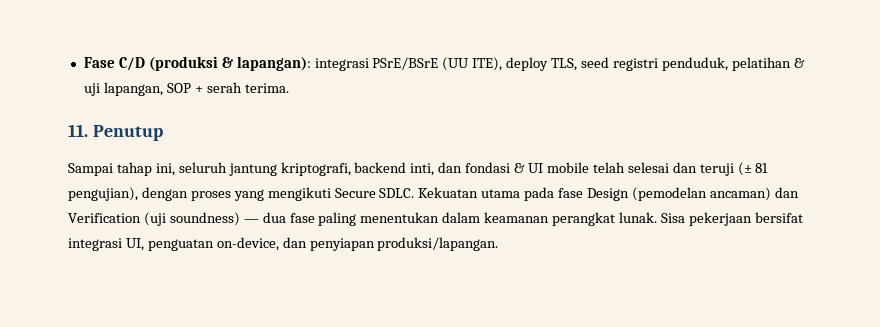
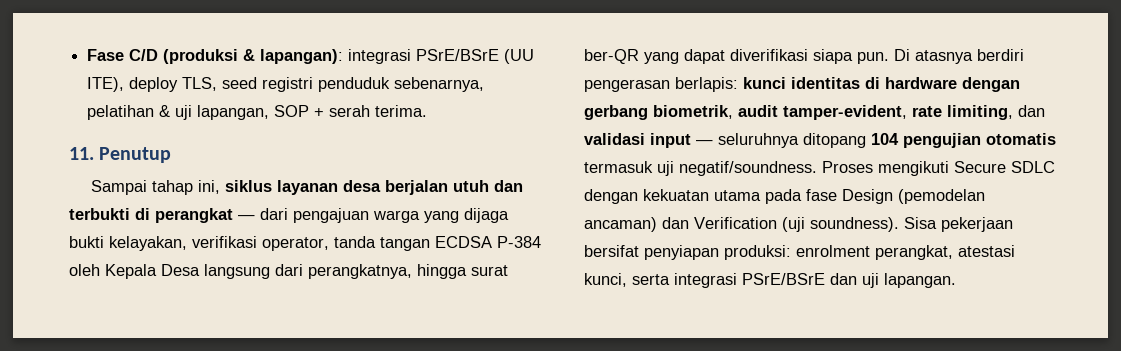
- Fase C/D (produksi & lapangan): integrasi PSrE/BSrE (UU ITE), deploy TLS, seed registri penduduk, pelatihan & uji lapangan, SOP + serah terima.
+ Fase C/D (produksi & lapangan): integrasi PSrE/BSrE (UU ITE), deploy TLS, seed registri penduduk sebenarnya, pelatihan & uji lapangan, SOP + serah terima.
- Sampai tahap ini, seluruh jantung kriptografi, backend inti, dan fondasi & UI mobile telah selesai dan teruji (± 81 pengujian), dengan proses yang mengikuti Secure SDLC. Kekuatan utama pada fase Design (pemodelan ancaman) dan Verification (uji soundness) — dua fase paling menentukan dalam keamanan perangkat lunak. Sisa pekerjaan bersifat integrasi UI, penguatan on-device, dan penyiapan produksi/lapangan.
+ Sampai tahap ini, siklus layanan desa berjalan utuh dan terbukti di perangkat — dari pengajuan warga yang dijaga bukti kelayakan, verifikasi operator, tanda tangan ECDSA P-384 oleh Kepala Desa langsung dari perangkatnya, hingga surat ber-QR yang dapat diverifikasi siapa pun. Di atasnya berdiri pengerasan berlapis: kunci identitas di hardware dengan gerbang biometrik, audit tamper-evident, rate limiting, dan validasi input — seluruhnya ditopang 104 pengujian otomatis termasuk uji negatif/soundness. Proses mengikuti Secure SDLC dengan kekuatan utama pada fase Design (pemodelan ancaman) dan Verification (uji soundness). Sisa pekerjaan bersifat penyiapan produksi: enrolment perangkat, atestasi kunci, serta integrasi PSrE/BSrE dan uji lapangan.

